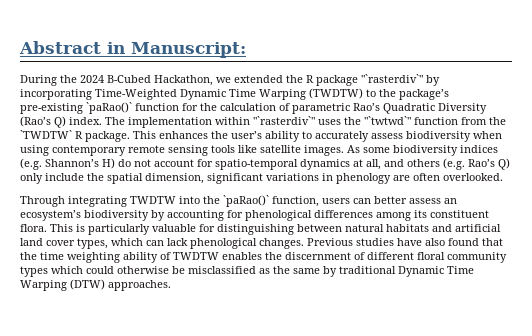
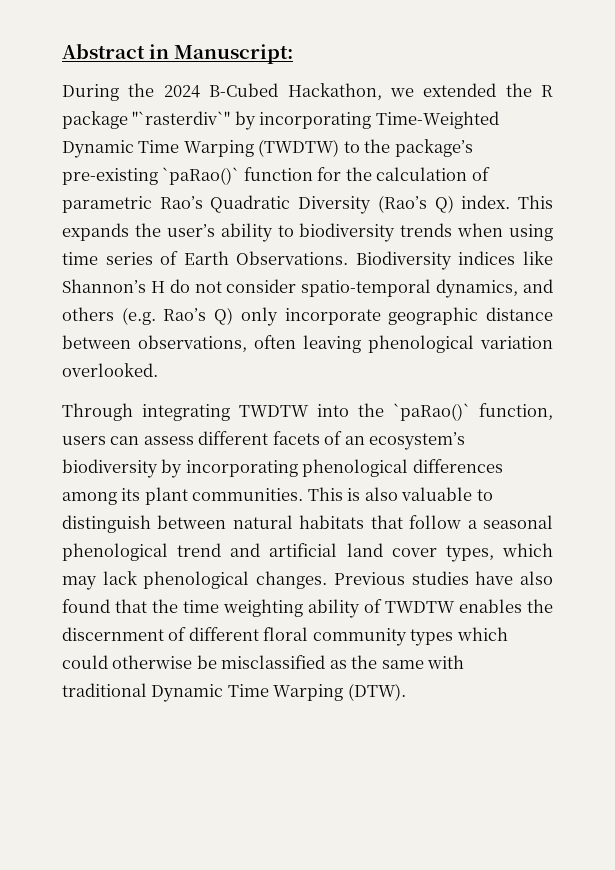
- The implementation within "`rasterdiv`" uses the "`twtwd`" function from the `TWDTW` R package. This enhances the user’s ability to accurately assess biodiversity when using contemporary remote sensing tools like satellite images. As some biodiversity indices (e.g. Shannon’s H) do not account for spatio-temporal dynamics at all, and others (e.g. Rao’s Q) only include the spatial dimension, significant variations in phenology are often overlooked.
+ This expands the user’s ability to biodiversity trends when using time series of Earth Observations. Biodiversity indices like Shannon’s H do not consider spatio-temporal dynamics, and others (e.g. Rao’s Q) only incorporate geographic distance between observations, often leaving phenological variation overlooked.
- Through integrating TWDTW into the `paRao()` function, users can better assess an ecosystem’s biodiversity by accounting for phenological differences among its constituent flora. This is particularly valuable for distinguishing between natural habitats and artificial land cover types, which can lack phenological changes.
+ Through integrating TWDTW into the `paRao()` function, users can assess different facets of an ecosystem’s biodiversity by incorporating phenological differences among its plant communities. This is also valuable to distinguish between natural habitats that follow a seasonal phenological trend and artificial land cover types, which may lack phenological changes.
- Previous studies have also found that the time weighting ability of TWDTW enables the discernment of different floral community types which could otherwise be misclassified as the same by traditional Dynamic Time Warping (DTW) approaches.
+ Previous studies have also found that the time weighting ability of TWDTW enables the discernment of different floral community types which could otherwise be misclassified as the same with traditional Dynamic Time Warping (DTW).

